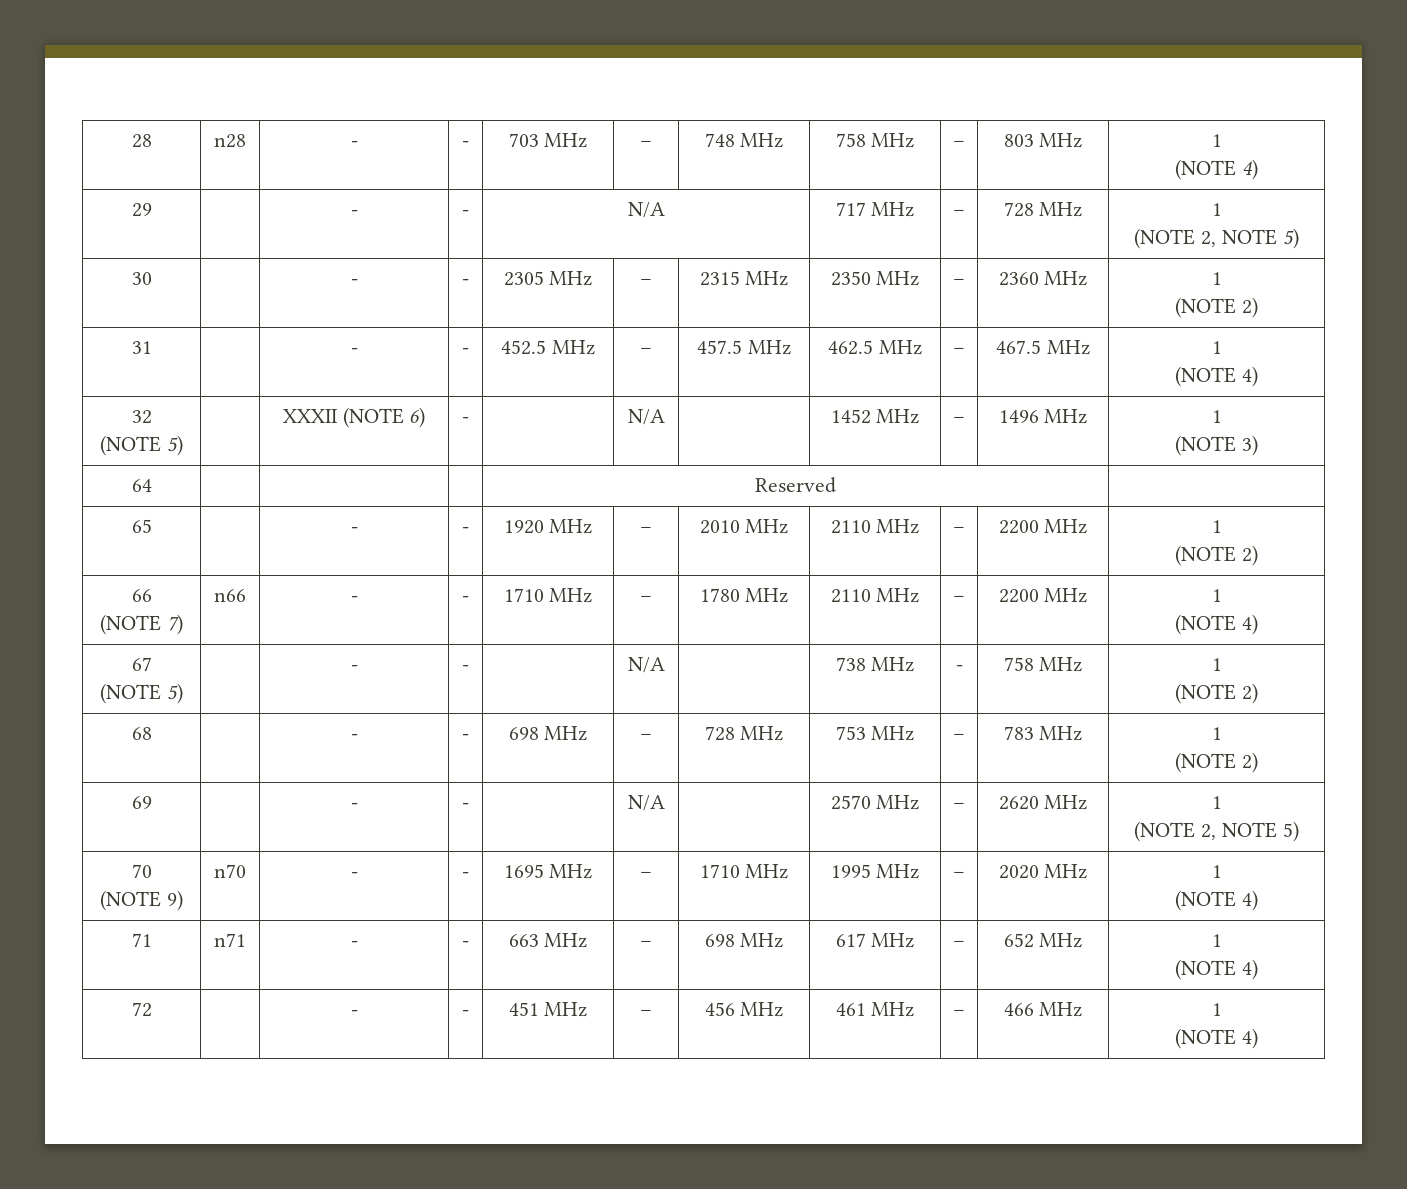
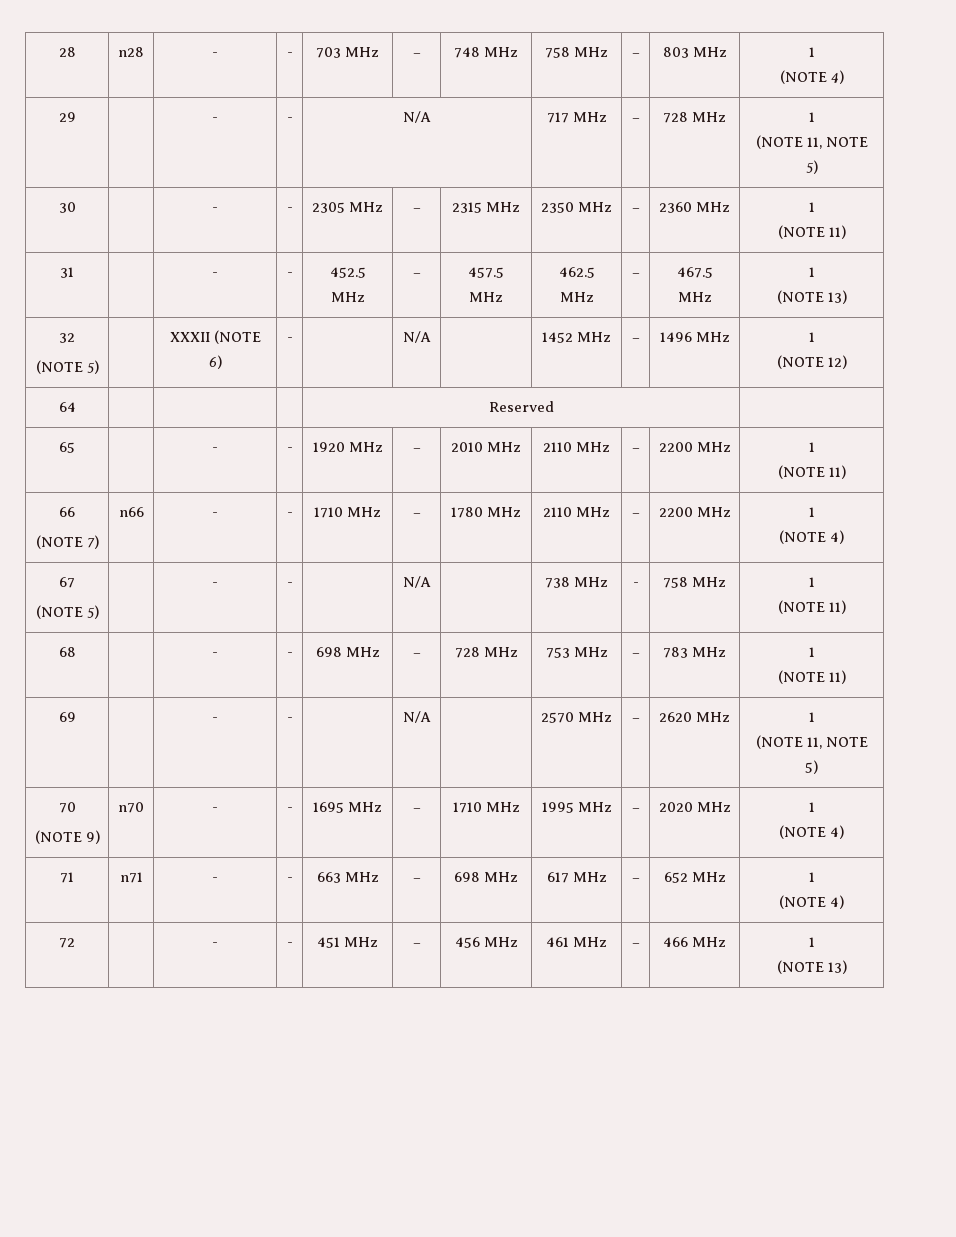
  29 | | - | - | N/A | 717 MHz | – | 728 MHz | 1
- (NOTE 2, NOTE 5)
+ (NOTE 11, NOTE 5)
  30 | | - | - | 2305 MHz | – | 2315 MHz | 2350 MHz | – | 2360 MHz | 1
- (NOTE 2)
+ (NOTE 11)
  31 | | - | - | 452.5 MHz | – | 457.5 MHz | 462.5 MHz | – | 467.5 MHz | 1
- (NOTE 4)
+ (NOTE 13)
  32
  (NOTE 5) | | XXXII (NOTE 6) | - | | N/A | | 1452 MHz | – | 1496 MHz | 1
- (NOTE 3)
+ (NOTE 12)
  65 | | - | - | 1920 MHz | – | 2010 MHz | 2110 MHz | – | 2200 MHz | 1
- (NOTE 2)
+ (NOTE 11)
  67
  (NOTE 5) | | - | - | | N/A | | 738 MHz | - | 758 MHz | 1
- (NOTE 2)
+ (NOTE 11)
  68 | | - | - | 698 MHz | – | 728 MHz | 753 MHz | – | 783 MHz | 1
- (NOTE 2)
+ (NOTE 11)
  69 | | - | - | | N/A | | 2570 MHz | – | 2620 MHz | 1
- (NOTE 2, NOTE 5)
+ (NOTE 11, NOTE 5)
  72 | | - | - | 451 MHz | – | 456 MHz | 461 MHz | – | 466 MHz | 1
- (NOTE 4)
+ (NOTE 13)

